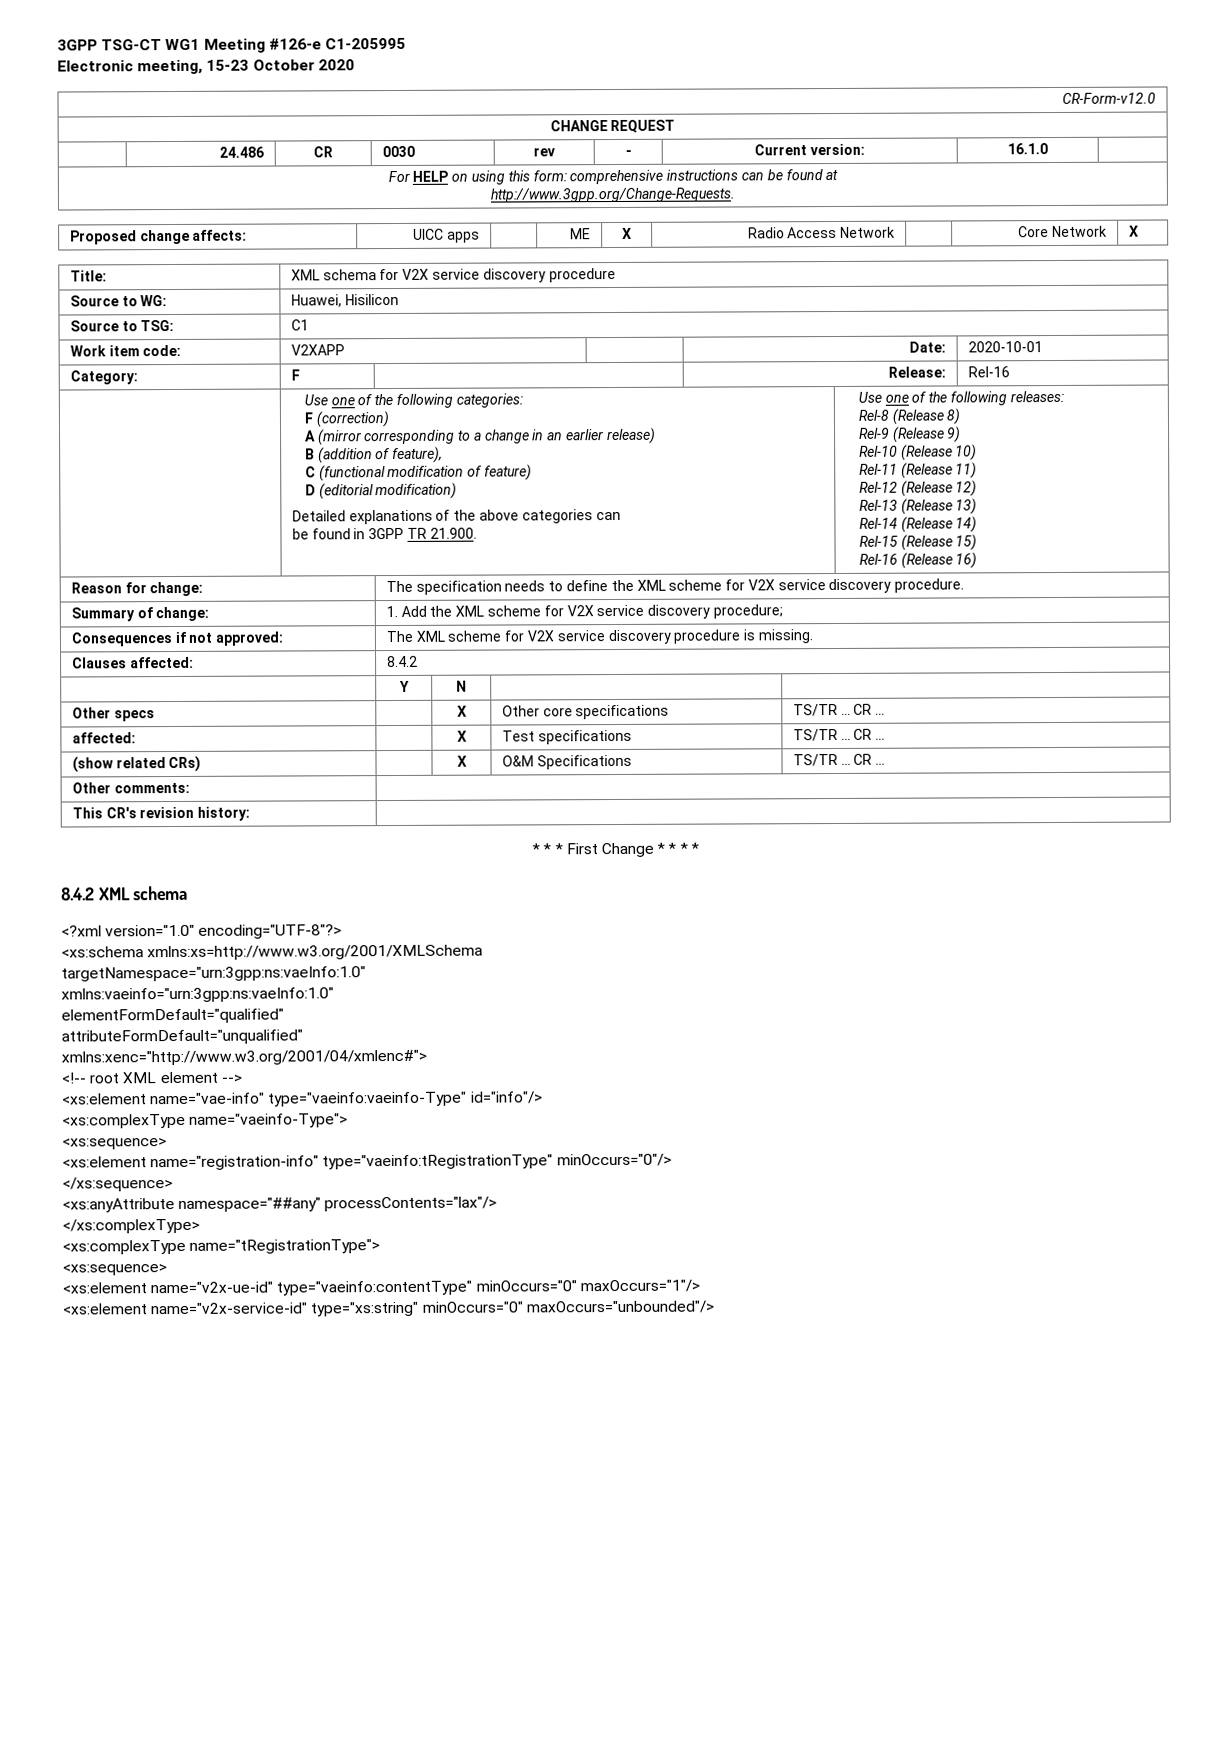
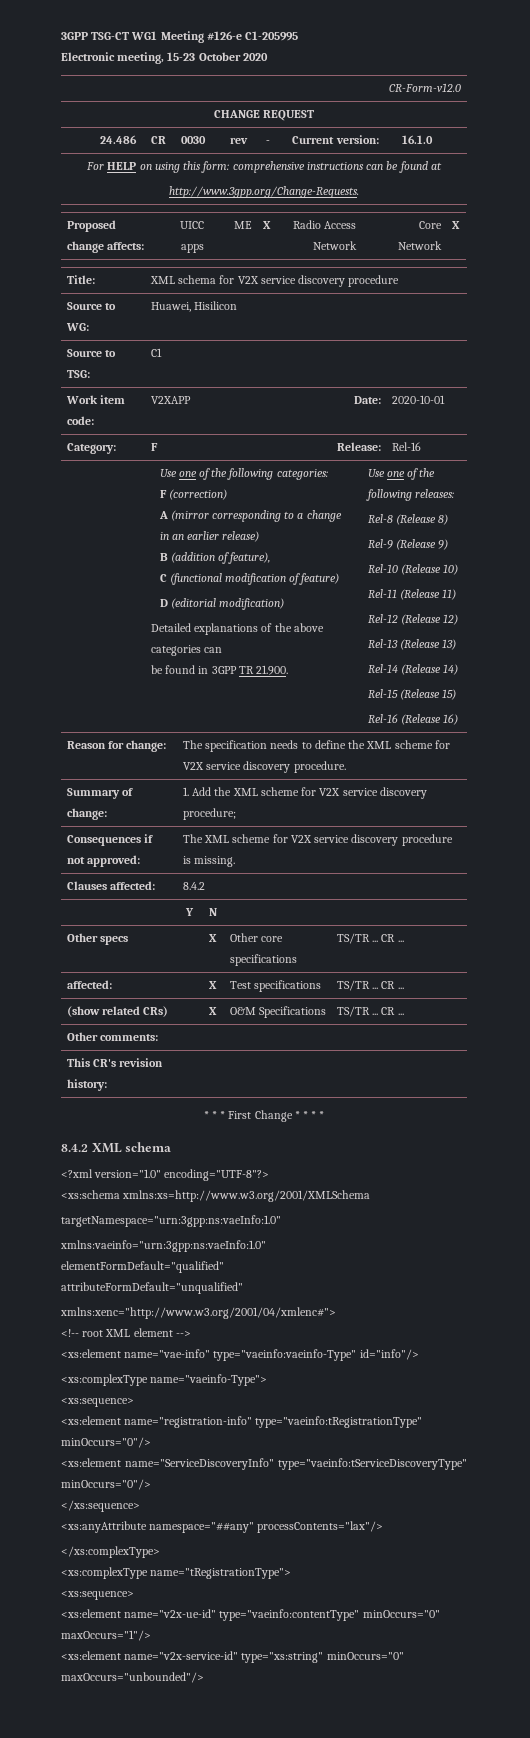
+ <xs:element name="ServiceDiscoveryInfo" type="vaeinfo:tServiceDiscoveryType" minOccurs="0"/>

